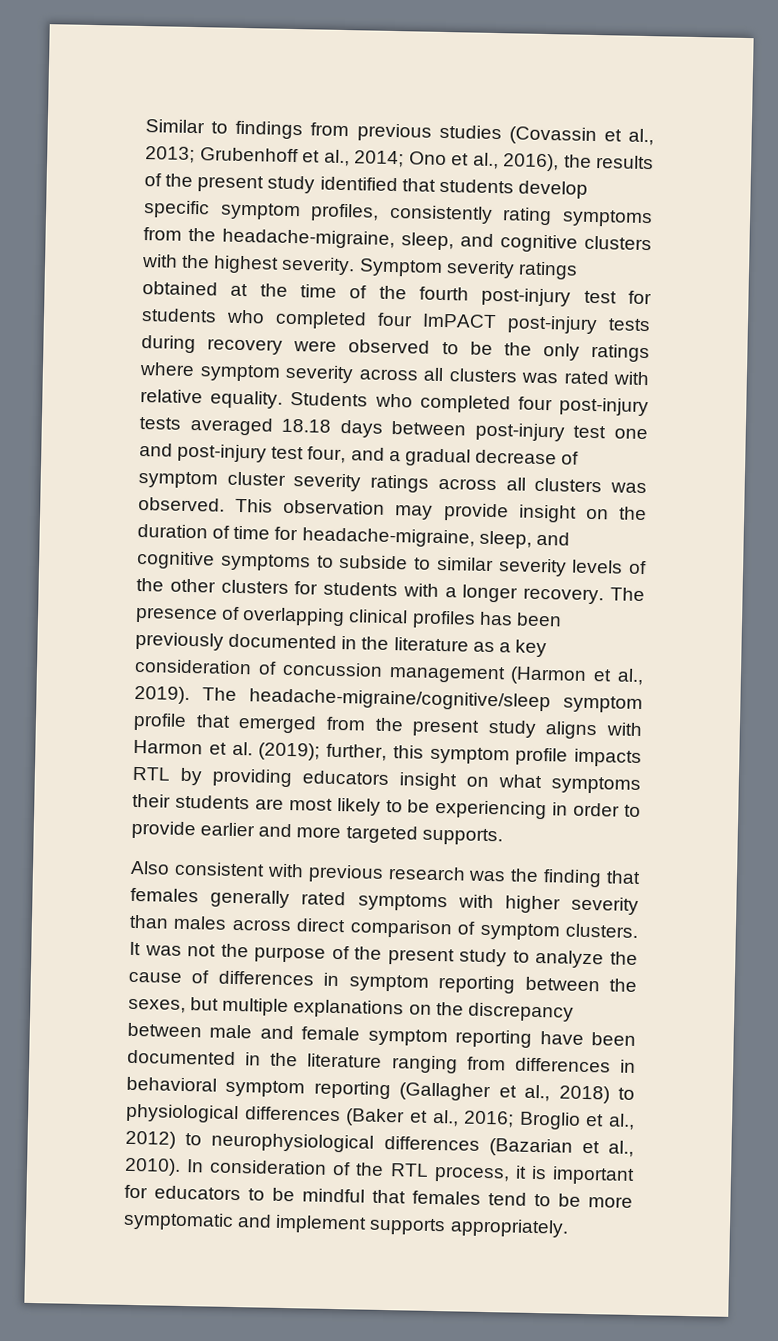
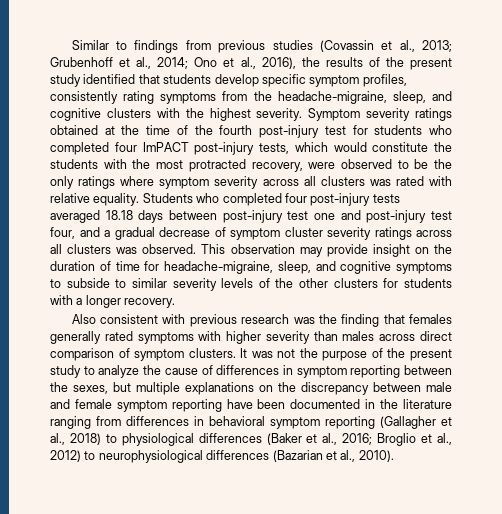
- Symptom severity ratings obtained at the time of the fourth post-injury test for students who completed four ImPACT post-injury tests during recovery were observed to be the only ratings where symptom severity across all clusters was rated with relative equality.
+ Symptom severity ratings obtained at the time of the fourth post-injury test for students who completed four ImPACT post-injury tests, which would constitute the students with the most protracted recovery, were observed to be the only ratings where symptom severity across all clusters was rated with relative equality.
- The presence of overlapping clinical profiles has been previously documented in the literature as a key consideration of concussion management (Harmon et al., 2019). The headache-migraine/cognitive/sleep symptom profile that emerged from the present study aligns with Harmon et al. (2019); further, this symptom profile impacts RTL by providing educators insight on what symptoms their students are most likely to be experiencing in order to provide earlier and more targeted supports.
- In consideration of the RTL process, it is important for educators to be mindful that females tend to be more symptomatic and implement supports appropriately.

